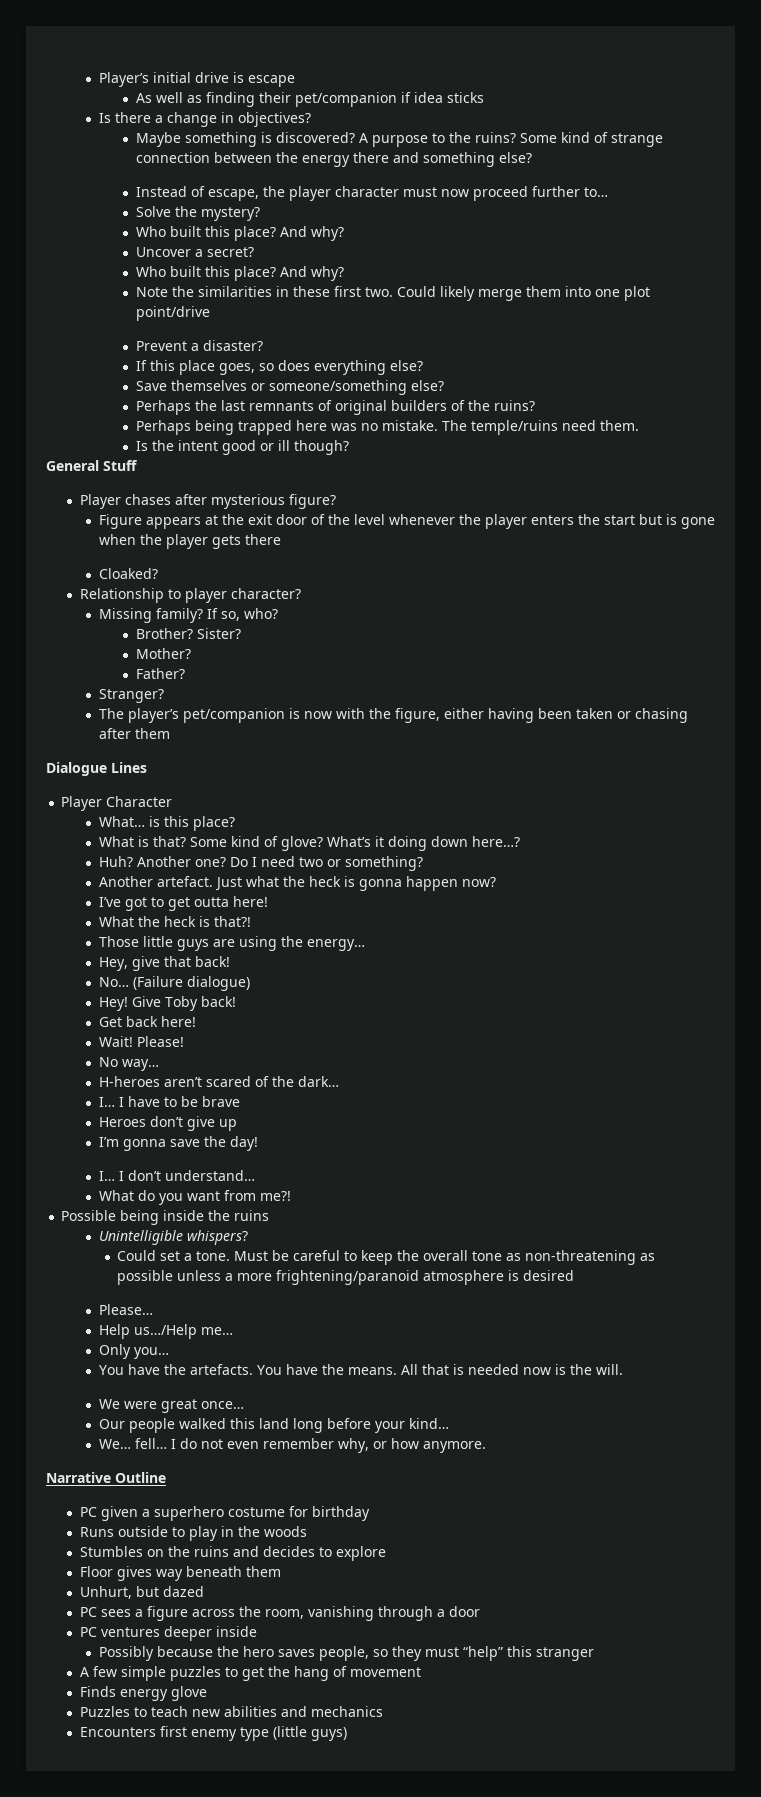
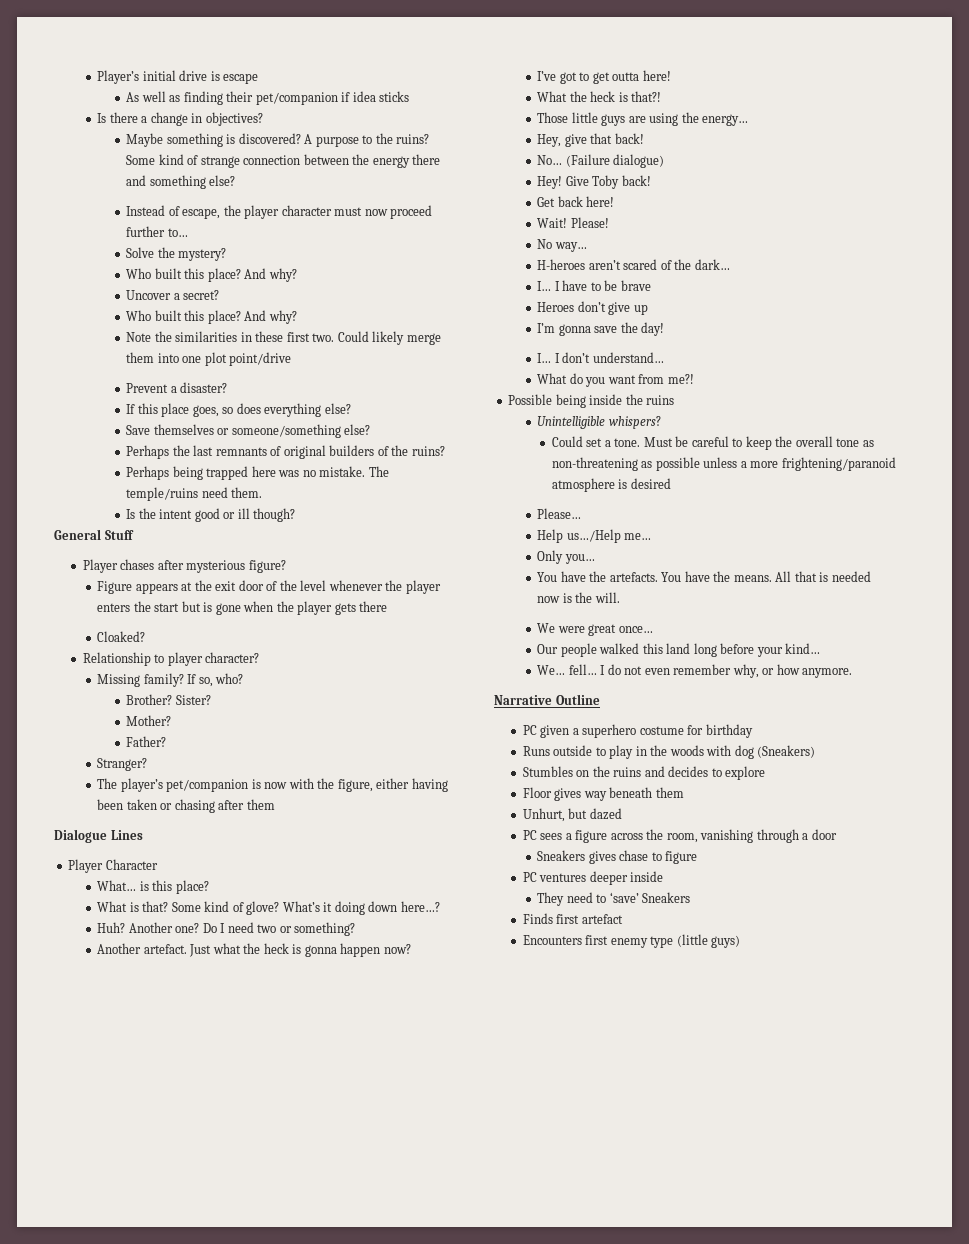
- Runs outside to play in the woods
+ Runs outside to play in the woods with dog (Sneakers)
+ Sneakers gives chase to figure
- Possibly because the hero saves people, so they must “help” this stranger
- A few simple puzzles to get the hang of movement
- Finds energy glove
- Puzzles to teach new abilities and mechanics
+ They need to ‘save’ Sneakers
+ Finds first artefact

